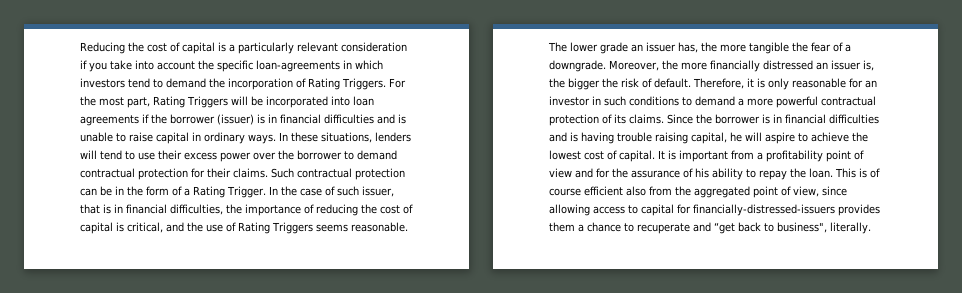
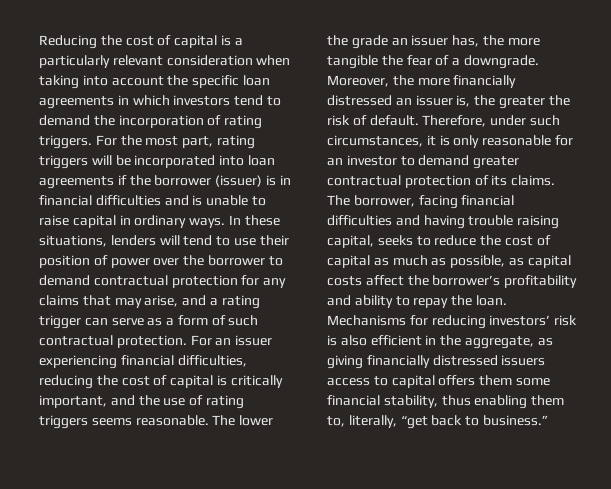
- Reducing the cost of capital is a particularly relevant consideration if you take into account the specific loan-agreements in which investors tend to demand the incorporation of Rating Triggers.
+ Reducing the cost of capital is a particularly relevant consideration when taking into account the specific loan agreements in which investors tend to demand the incorporation of rating triggers.
- For the most part, Rating Triggers will be incorporated into loan agreements if the borrower (issuer) is in financial difficulties and is unable to raise capital in ordinary ways.
+ For the most part, rating triggers will be incorporated into loan agreements if the borrower (issuer) is in financial difficulties and is unable to raise capital in ordinary ways.
- In these situations, lenders will tend to use their excess power over the borrower to demand contractual protection for their claims. Such contractual protection can be in the form of a Rating Trigger. In the case of such issuer, that is in financial difficulties, the importance of reducing the cost of capital is critical, and the use of Rating Triggers seems reasonable.
+ In these situations, lenders will tend to use their position of power over the borrower to demand contractual protection for any claims that may arise, and a rating trigger can serve as a form of such contractual protection. For an issuer experiencing financial difficulties, reducing the cost of capital is critically important, and the use of rating triggers seems reasonable.
- The lower grade an issuer has, the more tangible the fear of a downgrade.
+ The lower the grade an issuer has, the more tangible the fear of a downgrade.
- Moreover, the more financially distressed an issuer is, the bigger the risk of default.
+ Moreover, the more financially distressed an issuer is, the greater the risk of default.
- Therefore, it is only reasonable for an investor in such conditions to demand a more powerful contractual protection of its claims.
+ Therefore, under such circumstances, it is only reasonable for an investor to demand greater contractual protection of its claims.
- Since the borrower is in financial difficulties and is having trouble raising capital, he will aspire to achieve the lowest cost of capital. It is important from a profitability point of view and for the assurance of his ability to repay the loan.
+ The borrower, facing financial difficulties and having trouble raising capital, seeks to reduce the cost of capital as much as possible, as capital costs affect the borrower’s profitability and ability to repay the loan.
- This is of course efficient also from the aggregated point of view, since allowing access to capital for financially-distressed-issuers provides them a chance to recuperate and “get back to business", literally.
+ Mechanisms for reducing investors’ risk is also efficient in the aggregate, as giving financially distressed issuers access to capital offers them some financial stability, thus enabling them to, literally, “get back to business.”

